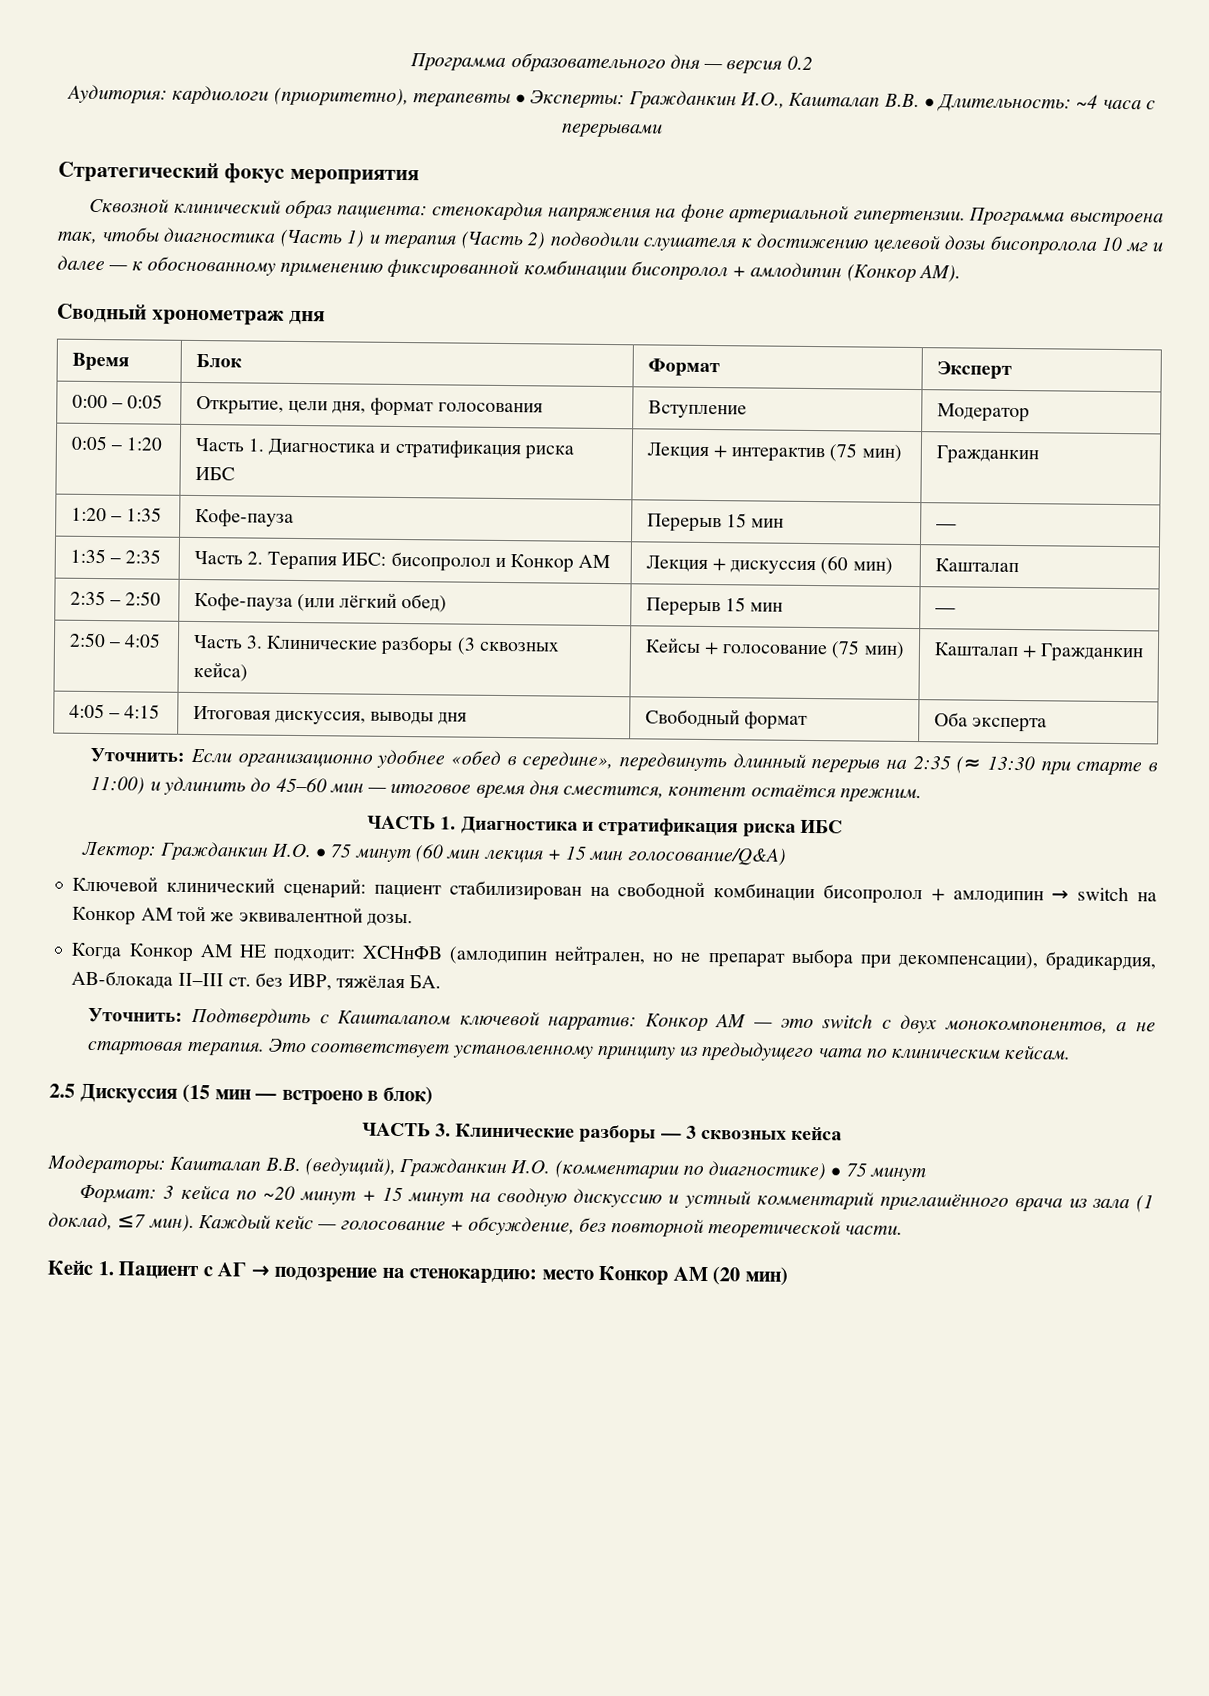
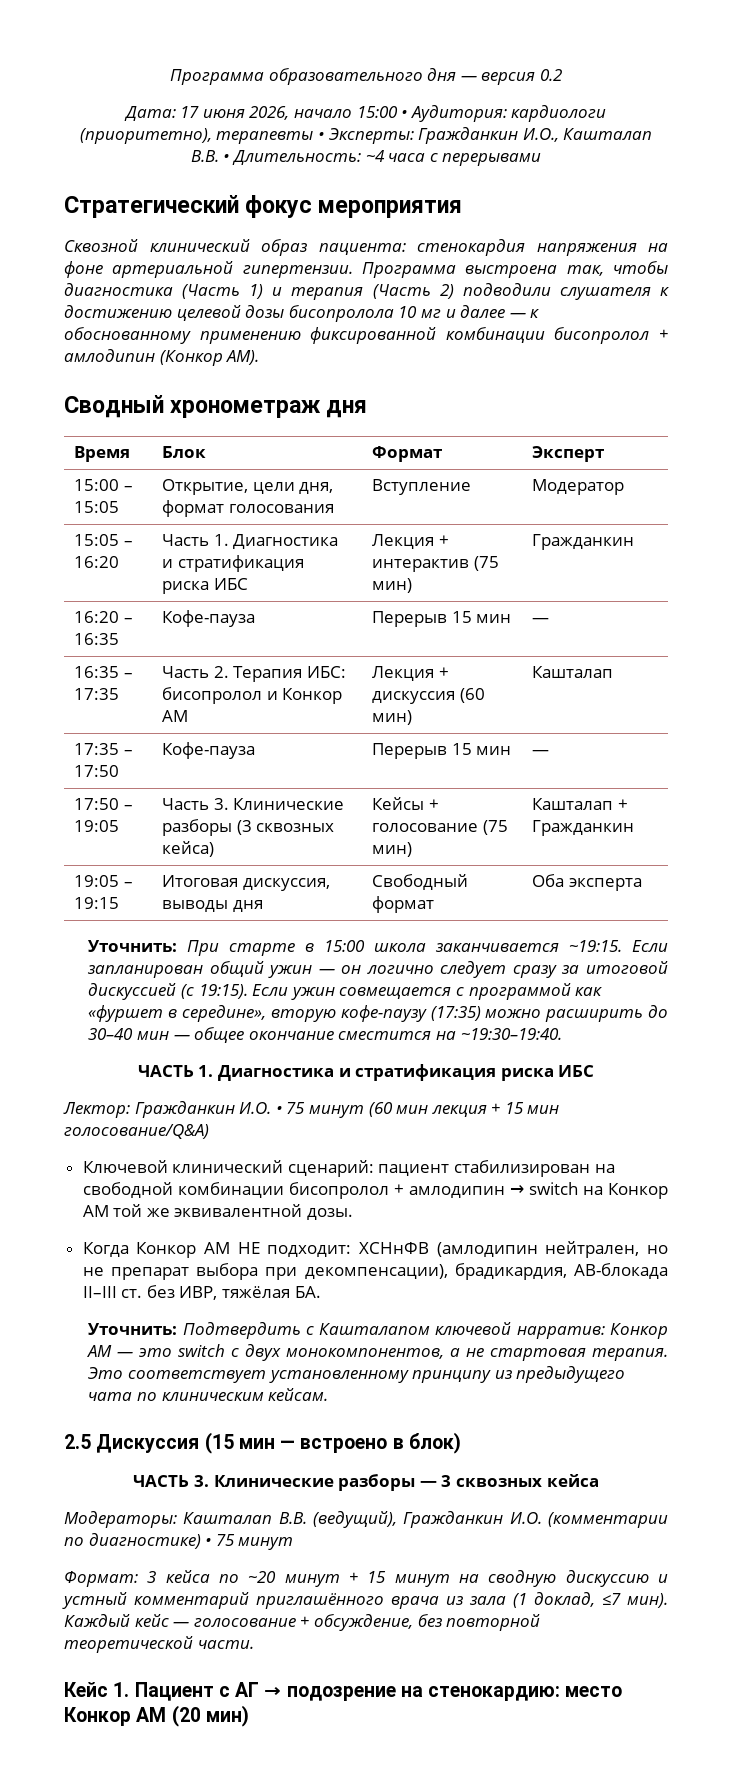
- Аудитория: кардиологи (приоритетно), терапевты • Эксперты: Гражданкин И.О., Кашталап В.В. • Длительность: ~4 часа с перерывами
+ Дата: 17 июня 2026, начало 15:00 • Аудитория: кардиологи (приоритетно), терапевты • Эксперты: Гражданкин И.О., Кашталап В.В. • Длительность: ~4 часа с перерывами
- 0:00 – 0:05 | Открытие, цели дня, формат голосования | Вступление | Модератор
+ 15:00 – 15:05 | Открытие, цели дня, формат голосования | Вступление | Модератор
- 0:05 – 1:20 | Часть 1. Диагностика и стратификация риска ИБС | Лекция + интерактив (75 мин) | Гражданкин
+ 15:05 – 16:20 | Часть 1. Диагностика и стратификация риска ИБС | Лекция + интерактив (75 мин) | Гражданкин
- 1:20 – 1:35 | Кофе-пауза | Перерыв 15 мин | —
- 1:35 – 2:35 | Часть 2. Терапия ИБС: бисопролол и Конкор АМ | Лекция + дискуссия (60 мин) | Кашталап
+ 16:20 – 16:35 | Кофе-пауза | Перерыв 15 мин | —
+ 16:35 – 17:35 | Часть 2. Терапия ИБС: бисопролол и Конкор АМ | Лекция + дискуссия (60 мин) | Кашталап
- 2:35 – 2:50 | Кофе-пауза (или лёгкий обед) | Перерыв 15 мин | —
- 2:50 – 4:05 | Часть 3. Клинические разборы (3 сквозных кейса) | Кейсы + голосование (75 мин) | Кашталап + Гражданкин
+ 17:35 – 17:50 | Кофе-пауза | Перерыв 15 мин | —
+ 17:50 – 19:05 | Часть 3. Клинические разборы (3 сквозных кейса) | Кейсы + голосование (75 мин) | Кашталап + Гражданкин
- 4:05 – 4:15 | Итоговая дискуссия, выводы дня | Свободный формат | Оба эксперта
+ 19:05 – 19:15 | Итоговая дискуссия, выводы дня | Свободный формат | Оба эксперта
- Уточнить: Если организационно удобнее «обед в середине», передвинуть длинный перерыв на 2:35 (≈ 13:30 при старте в 11:00) и удлинить до 45–60 мин — итоговое время дня сместится, контент остаётся прежним.
+ Уточнить: При старте в 15:00 школа заканчивается ~19:15. Если запланирован общий ужин — он логично следует сразу за итоговой дискуссией (с 19:15). Если ужин совмещается с программой как «фуршет в середине», вторую кофе-паузу (17:35) можно расширить до 30–40 мин — общее окончание сместится на ~19:30–19:40.

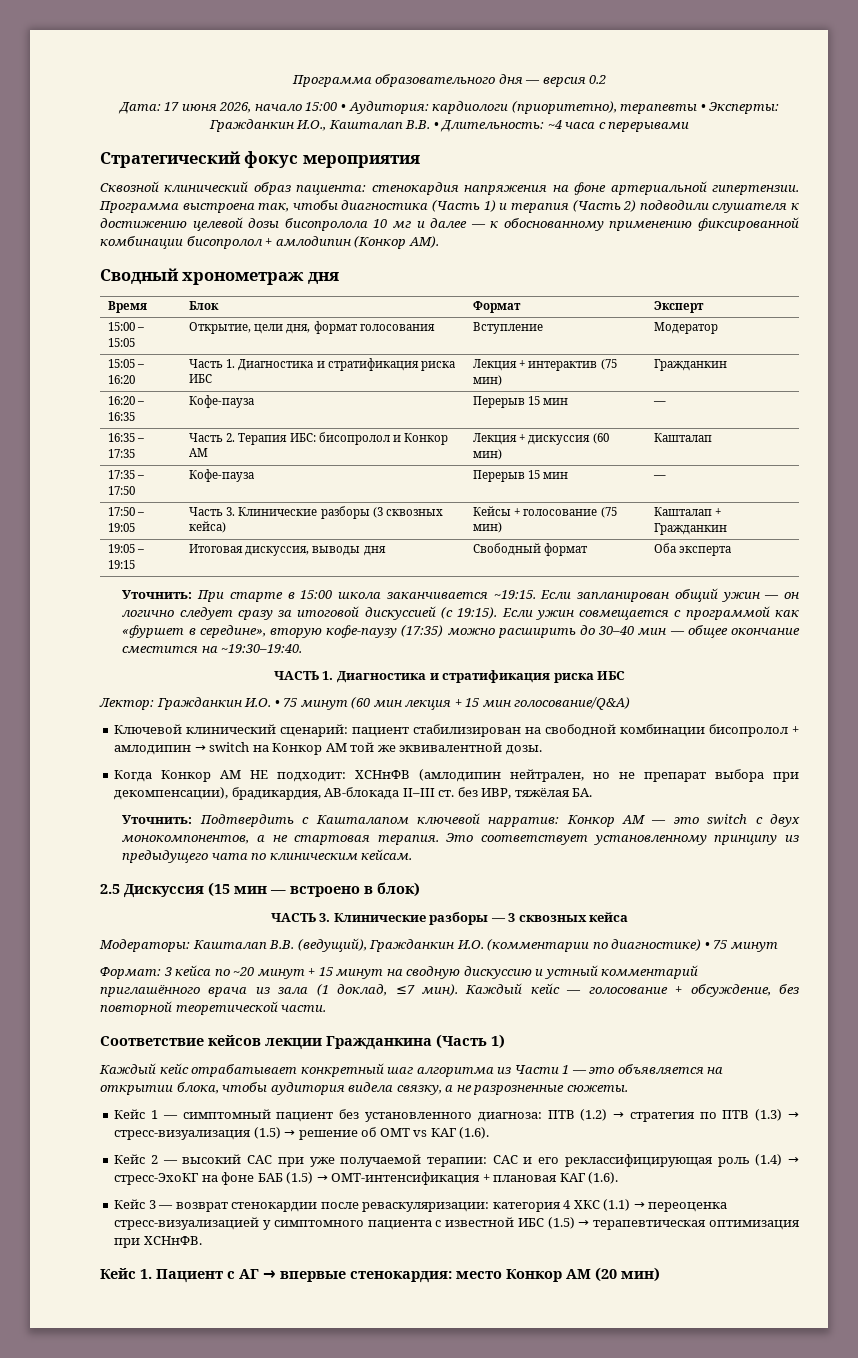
+ Соответствие кейсов лекции Гражданкина (Часть 1)
+ Каждый кейс отрабатывает конкретный шаг алгоритма из Части 1 — это объявляется на открытии блока, чтобы аудитория видела связку, а не разрозненные сюжеты.
+ Кейс 1 — симптомный пациент без установленного диагноза: ПТВ (1.2) → стратегия по ПТВ (1.3) → стресс-визуализация (1.5) → решение об ОМТ vs КАГ (1.6).
+ Кейс 2 — высокий CAC при уже получаемой терапии: CAC и его реклассифицирующая роль (1.4) → стресс-ЭхоКГ на фоне БАБ (1.5) → ОМТ-интенсификация + плановая КАГ (1.6).
+ Кейс 3 — возврат стенокардии после реваскуляризации: категория 4 ХКС (1.1) → переоценка стресс-визуализацией у симптомного пациента с известной ИБС (1.5) → терапевтическая оптимизация при ХСНнФВ.
- Кейс 1. Пациент с АГ → подозрение на стенокардию: место Конкор АМ (20 мин)
+ Кейс 1. Пациент с АГ → впервые стенокардия: место Конкор АМ (20 мин)

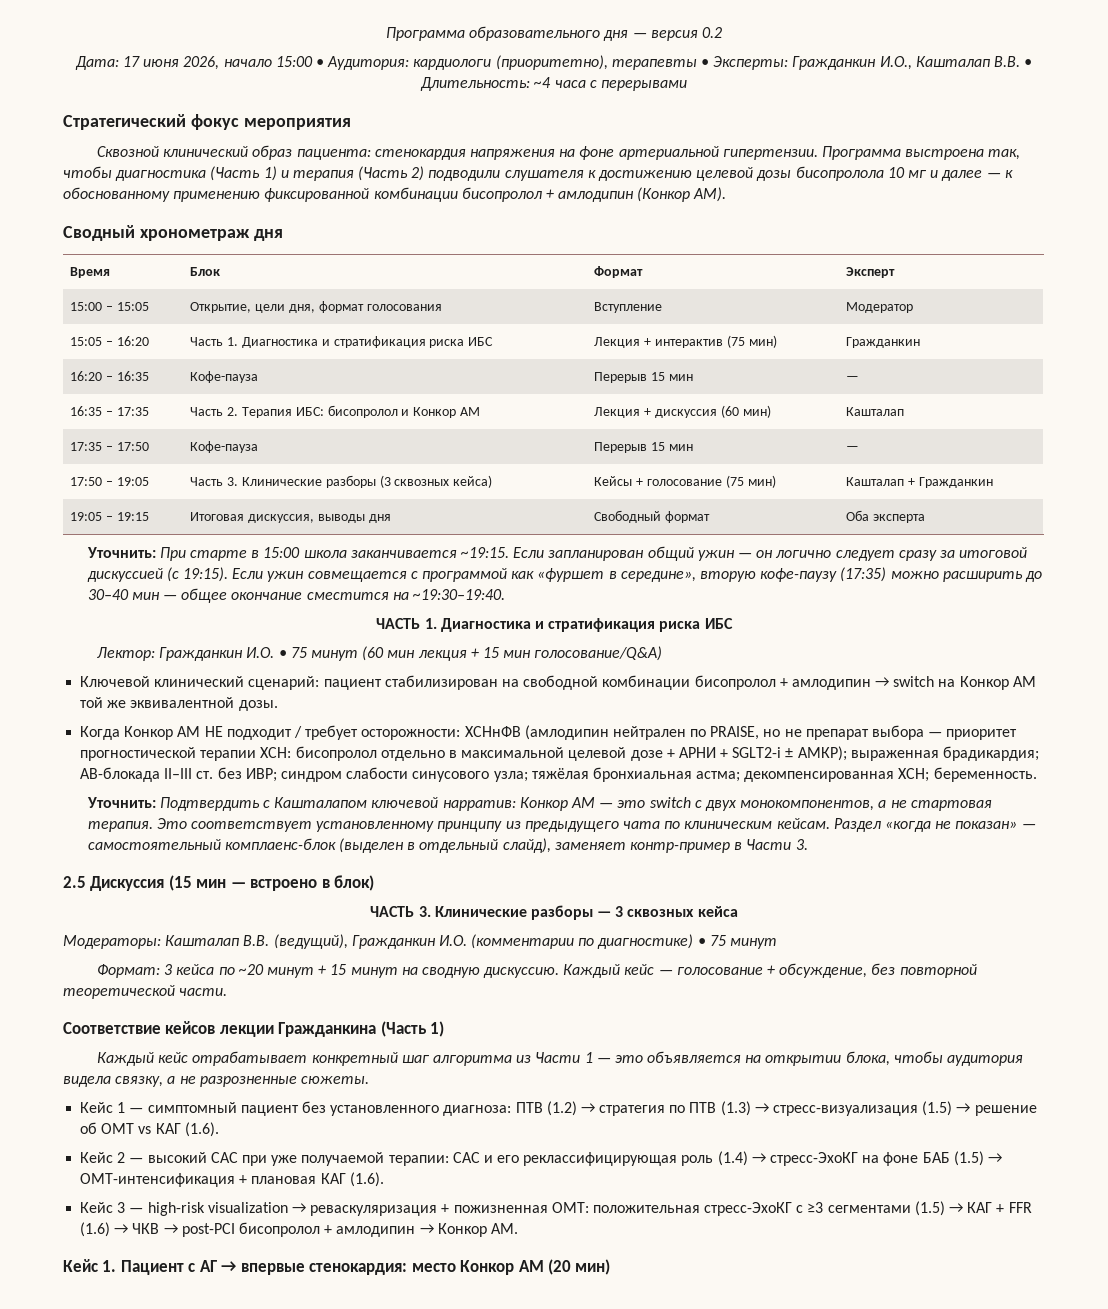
- Когда Конкор АМ НЕ подходит: ХСНнФВ (амлодипин нейтрален, но не препарат выбора при декомпенсации), брадикардия, АВ-блокада II–III ст. без ИВР, тяжёлая БА.
+ Когда Конкор АМ НЕ подходит / требует осторожности: ХСНнФВ (амлодипин нейтрален по PRAISE, но не препарат выбора — приоритет прогностической терапии ХСН: бисопролол отдельно в максимальной целевой дозе + АРНИ + SGLT2-i ± АМКР); выраженная брадикардия; АВ-блокада II–III ст. без ИВР; синдром слабости синусового узла; тяжёлая бронхиальная астма; декомпенсированная ХСН; беременность.
+ Раздел «когда не показан» — самостоятельный комплаенс-блок (выделен в отдельный слайд), заменяет контр-пример в Части 3.
- Формат: 3 кейса по ~20 минут + 15 минут на сводную дискуссию и устный комментарий приглашённого врача из зала (1 доклад, ≤7 мин).
+ Формат: 3 кейса по ~20 минут + 15 минут на сводную дискуссию.
- Кейс 3 — возврат стенокардии после реваскуляризации: категория 4 ХКС (1.1) → переоценка стресс-визуализацией у симптомного пациента с известной ИБС (1.5) → терапевтическая оптимизация при ХСНнФВ.
+ Кейс 3 — high-risk visualization → реваскуляризация + пожизненная ОМТ: положительная стресс-ЭхоКГ с ≥3 сегментами (1.5) → КАГ + FFR (1.6) → ЧКВ → post-PCI бисопролол + амлодипин → Конкор АМ.

